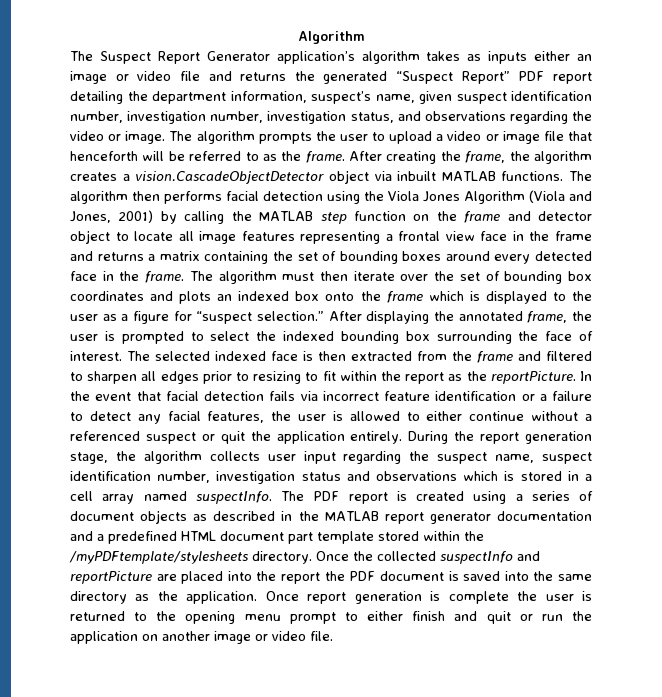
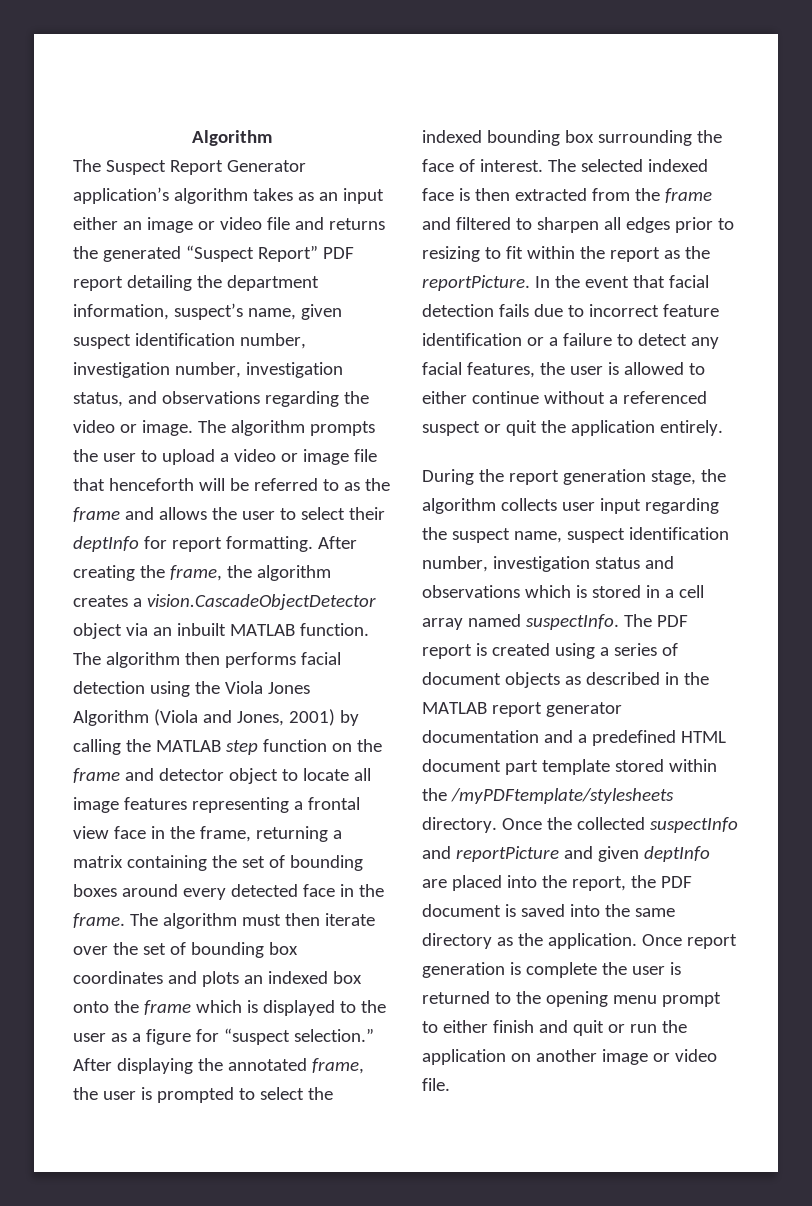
- The Suspect Report Generator application’s algorithm takes as inputs either an image or video file and returns the generated “Suspect Report” PDF report detailing the department information, suspect’s name, given suspect identification number, investigation number, investigation status, and observations regarding the video or image.
+ The Suspect Report Generator application’s algorithm takes as an input either an image or video file and returns the generated “Suspect Report” PDF report detailing the department information, suspect’s name, given suspect identification number, investigation number, investigation status, and observations regarding the video or image.
- The algorithm prompts the user to upload a video or image file that henceforth will be referred to as the frame.
+ The algorithm prompts the user to upload a video or image file that henceforth will be referred to as the frame and allows the user to select their deptInfo for report formatting.
- After creating the frame, the algorithm creates a vision.CascadeObjectDetector object via inbuilt MATLAB functions.
+ After creating the frame, the algorithm creates a vision.CascadeObjectDetector object via an inbuilt MATLAB function.
- The algorithm then performs facial detection using the Viola Jones Algorithm (Viola and Jones, 2001) by calling the MATLAB step function on the frame and detector object to locate all image features representing a frontal view face in the frame and returns a matrix containing the set of bounding boxes around every detected face in the frame.
+ The algorithm then performs facial detection using the Viola Jones Algorithm (Viola and Jones, 2001) by calling the MATLAB step function on the frame and detector object to locate all image features representing a frontal view face in the frame, returning a matrix containing the set of bounding boxes around every detected face in the frame.
- In the event that facial detection fails via incorrect feature identification or a failure to detect any facial features, the user is allowed to either continue without a referenced suspect or quit the application entirely. During the report generation stage, the algorithm collects user input regarding the suspect name, suspect identification number, investigation status and observations which is stored in a cell array named suspectInfo.
+ In the event that facial detection fails due to incorrect feature identification or a failure to detect any facial features, the user is allowed to either continue without a referenced suspect or quit the application entirely.
+ During the report generation stage, the algorithm collects user input regarding the suspect name, suspect identification number, investigation status and observations which is stored in a cell array named suspectInfo.
- Once the collected suspectInfo and reportPicture are placed into the report the PDF document is saved into the same directory as the application.
+ Once the collected suspectInfo and reportPicture and given deptInfo are placed into the report, the PDF document is saved into the same directory as the application.

